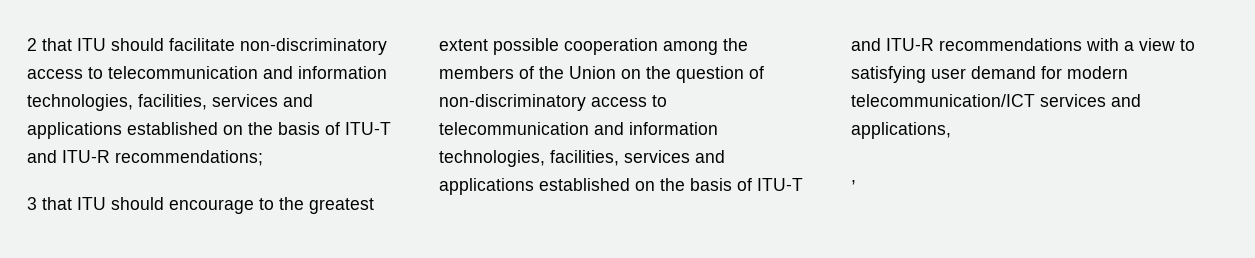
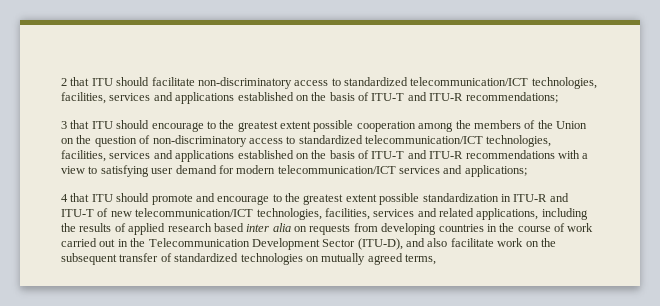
- 2 that ITU should facilitate non-discriminatory access to telecommunication and information technologies, facilities, services and applications established on the basis of ITU-T and ITU-R recommendations;
+ 2 that ITU should facilitate non-discriminatory access to standardized telecommunication/ICT technologies, facilities, services and applications established on the basis of ITU-T and ITU-R recommendations;
- 3 that ITU should encourage to the greatest extent possible cooperation among the members of the Union on the question of non-discriminatory access to telecommunication and information technologies, facilities, services and applications established on the basis of ITU-T and ITU-R recommendations with a view to satisfying user demand for modern telecommunication/ICT services and applications,
- ,
+ 3 that ITU should encourage to the greatest extent possible cooperation among the members of the Union on the question of non-discriminatory access to standardized telecommunication/ICT technologies, facilities, services and applications established on the basis of ITU-T and ITU-R recommendations with a view to satisfying user demand for modern telecommunication/ICT services and applications;
+ 4 that ITU should promote and encourage to the greatest extent possible standardization in ITU-R and ITU-T of new telecommunication/ICT technologies, facilities, services and related applications, including the results of applied research based inter alia on requests from developing countries in the course of work carried out in the Telecommunication Development Sector (ITU-D), and also facilitate work on the subsequent transfer of standardized technologies on mutually agreed terms,

